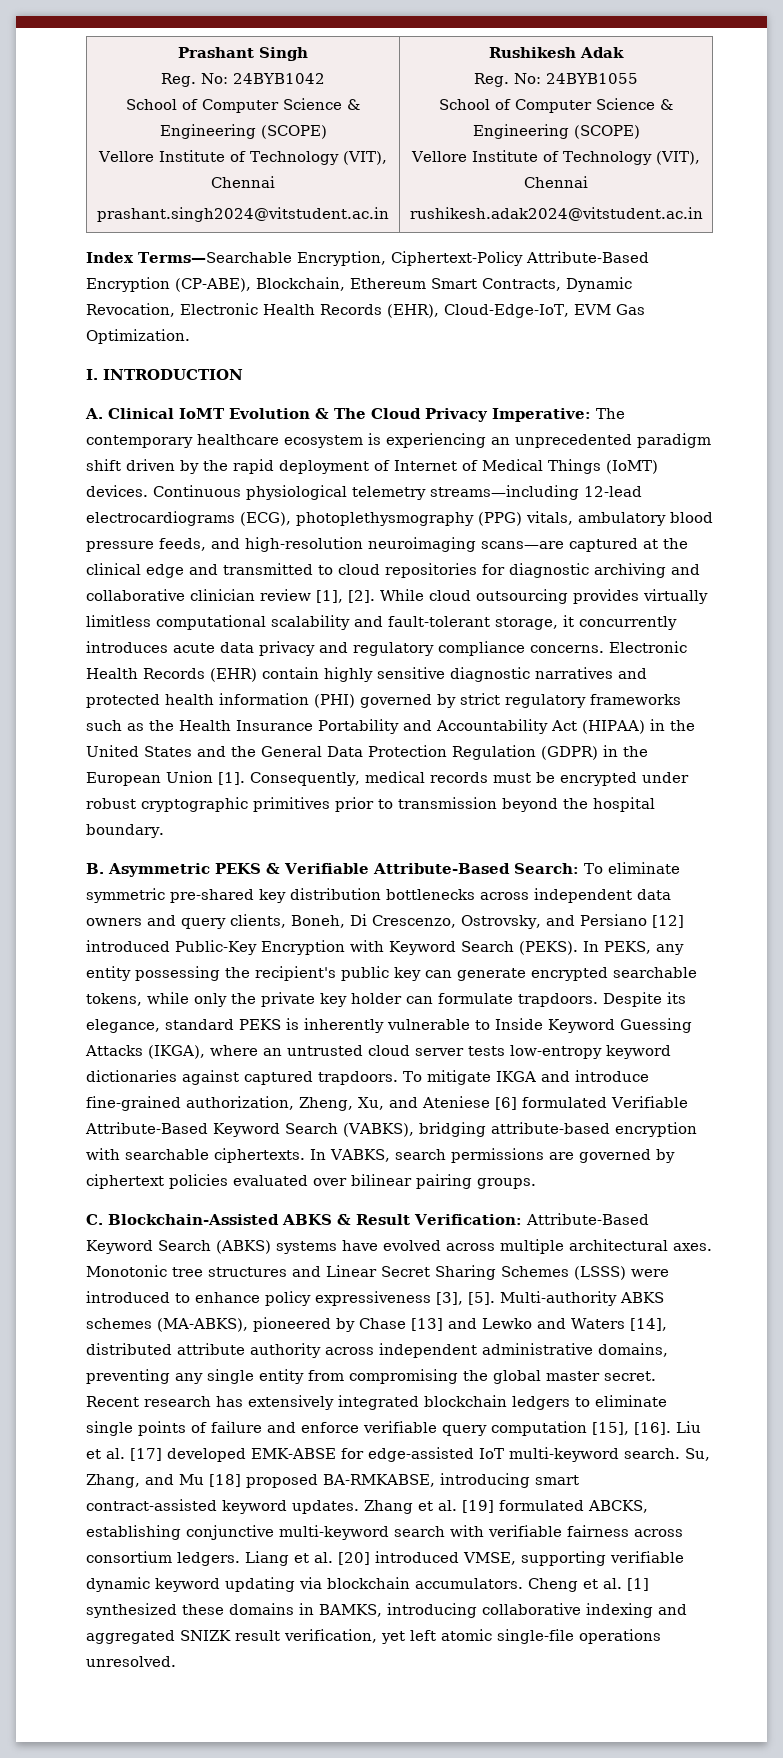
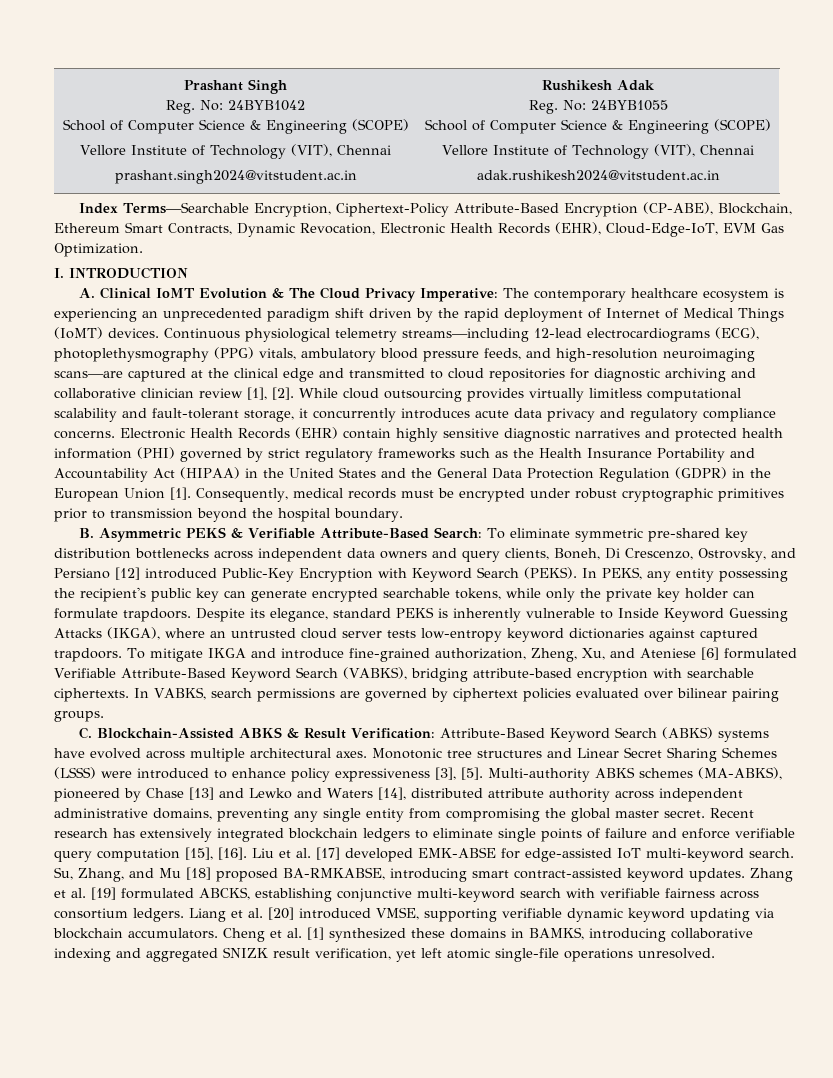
  Prashant Singh
  Reg. No: 24BYB1042
  School of Computer Science & Engineering (SCOPE)
  Vellore Institute of Technology (VIT), Chennai
  prashant.singh2024@vitstudent.ac.in | Rushikesh Adak
  Reg. No: 24BYB1055
  School of Computer Science & Engineering (SCOPE)
  Vellore Institute of Technology (VIT), Chennai
- rushikesh.adak2024@vitstudent.ac.in
+ adak.rushikesh2024@vitstudent.ac.in

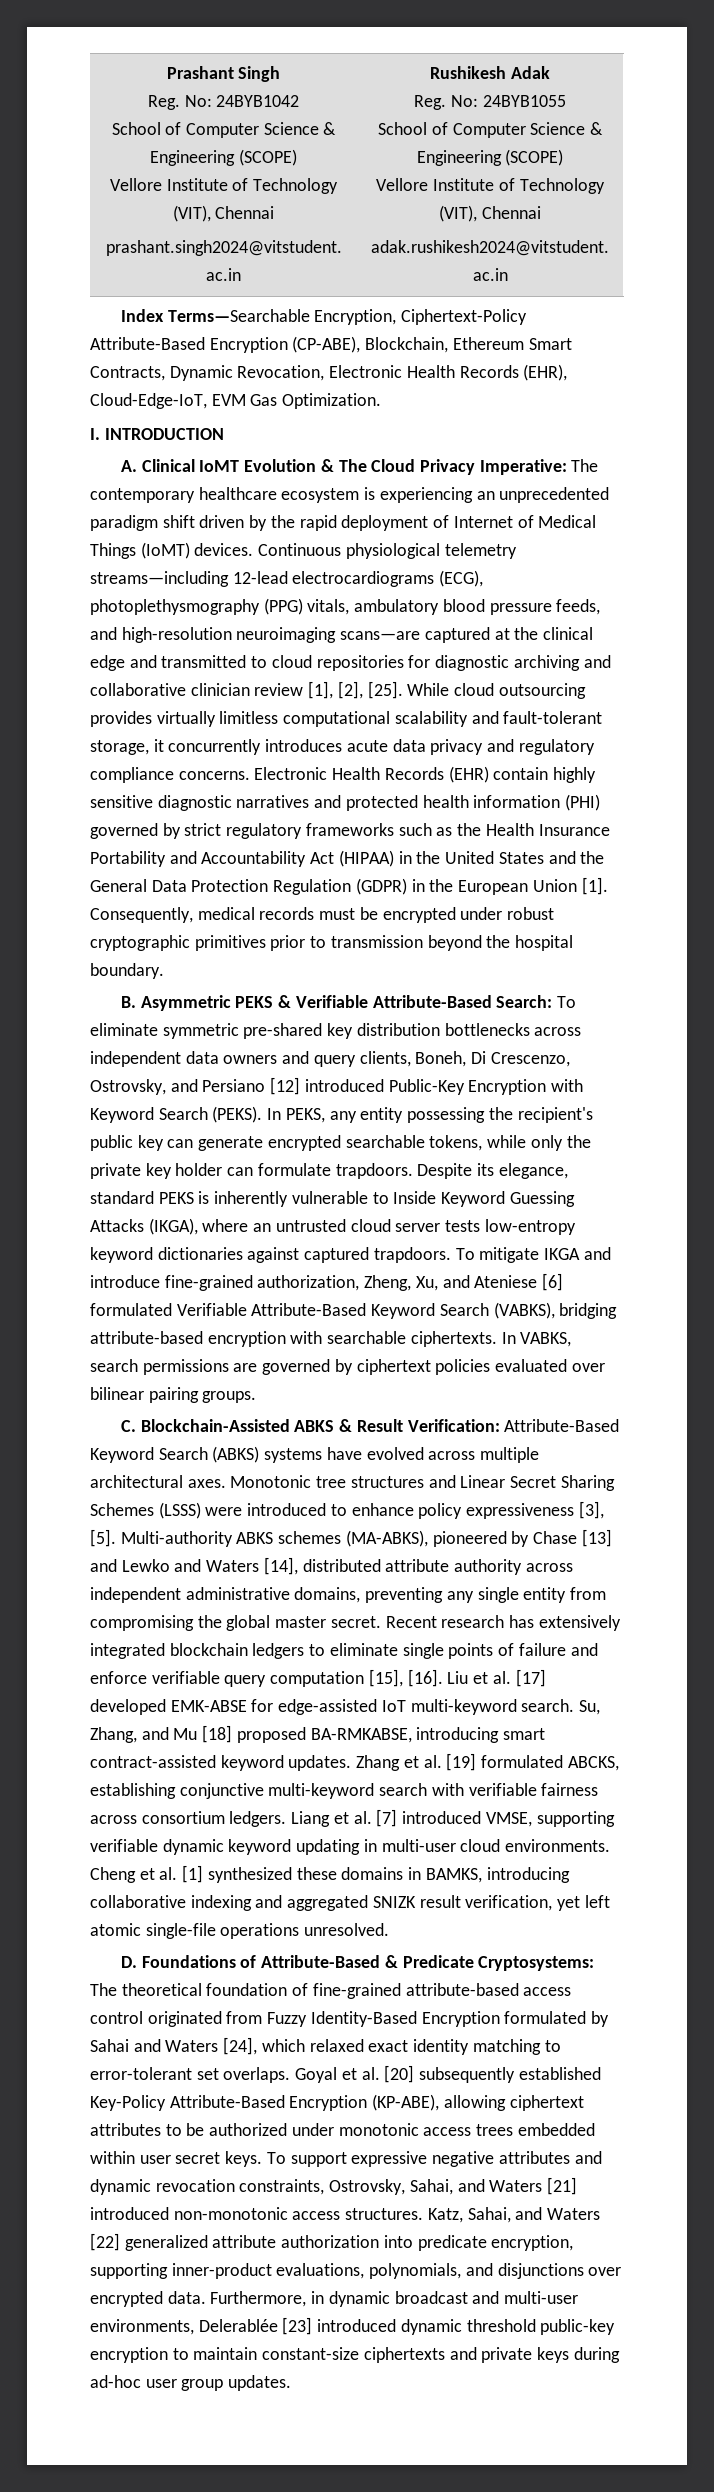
- Continuous physiological telemetry streams—including 12-lead electrocardiograms (ECG), photoplethysmography (PPG) vitals, ambulatory blood pressure feeds, and high-resolution neuroimaging scans—are captured at the clinical edge and transmitted to cloud repositories for diagnostic archiving and collaborative clinician review [1], [2].
+ Continuous physiological telemetry streams—including 12-lead electrocardiograms (ECG), photoplethysmography (PPG) vitals, ambulatory blood pressure feeds, and high-resolution neuroimaging scans—are captured at the clinical edge and transmitted to cloud repositories for diagnostic archiving and collaborative clinician review [1], [2], [25].
- Liang et al. [20] introduced VMSE, supporting verifiable dynamic keyword updating via blockchain accumulators.
+ Liang et al. [7] introduced VMSE, supporting verifiable dynamic keyword updating in multi-user cloud environments.
+ D. Foundations of Attribute-Based & Predicate Cryptosystems: The theoretical foundation of fine-grained attribute-based access control originated from Fuzzy Identity-Based Encryption formulated by Sahai and Waters [24], which relaxed exact identity matching to error-tolerant set overlaps. Goyal et al. [20] subsequently established Key-Policy Attribute-Based Encryption (KP-ABE), allowing ciphertext attributes to be authorized under monotonic access trees embedded within user secret keys. To support expressive negative attributes and dynamic revocation constraints, Ostrovsky, Sahai, and Waters [21] introduced non-monotonic access structures. Katz, Sahai, and Waters [22] generalized attribute authorization into predicate encryption, supporting inner-product evaluations, polynomials, and disjunctions over encrypted data. Furthermore, in dynamic broadcast and multi-user environments, Delerablée [23] introduced dynamic threshold public-key encryption to maintain constant-size ciphertexts and private keys during ad-hoc user group updates.

